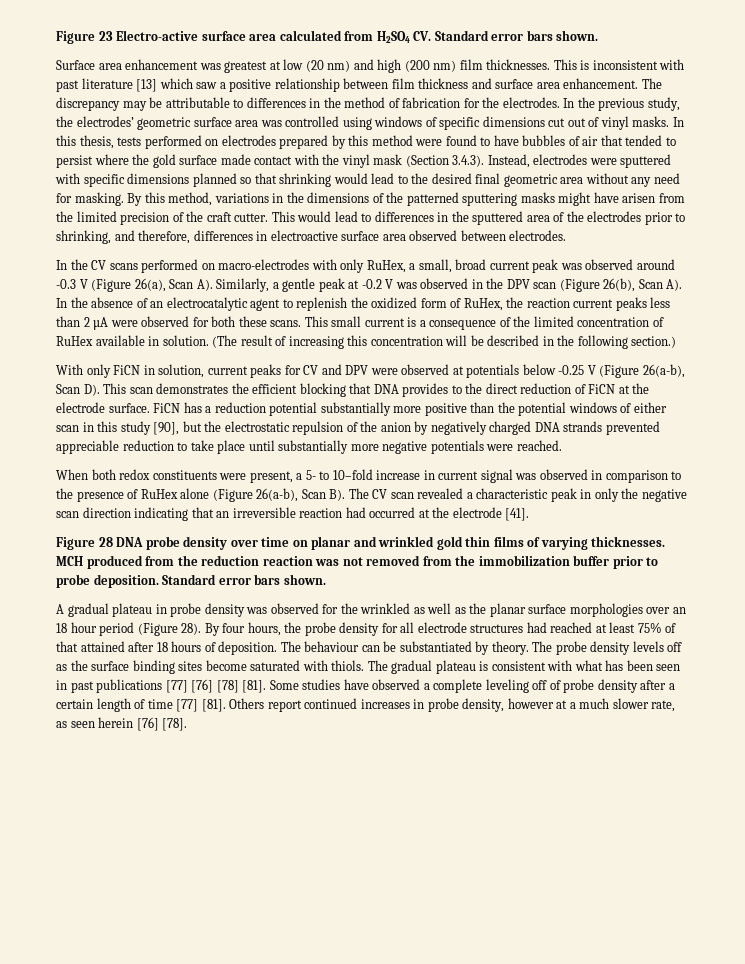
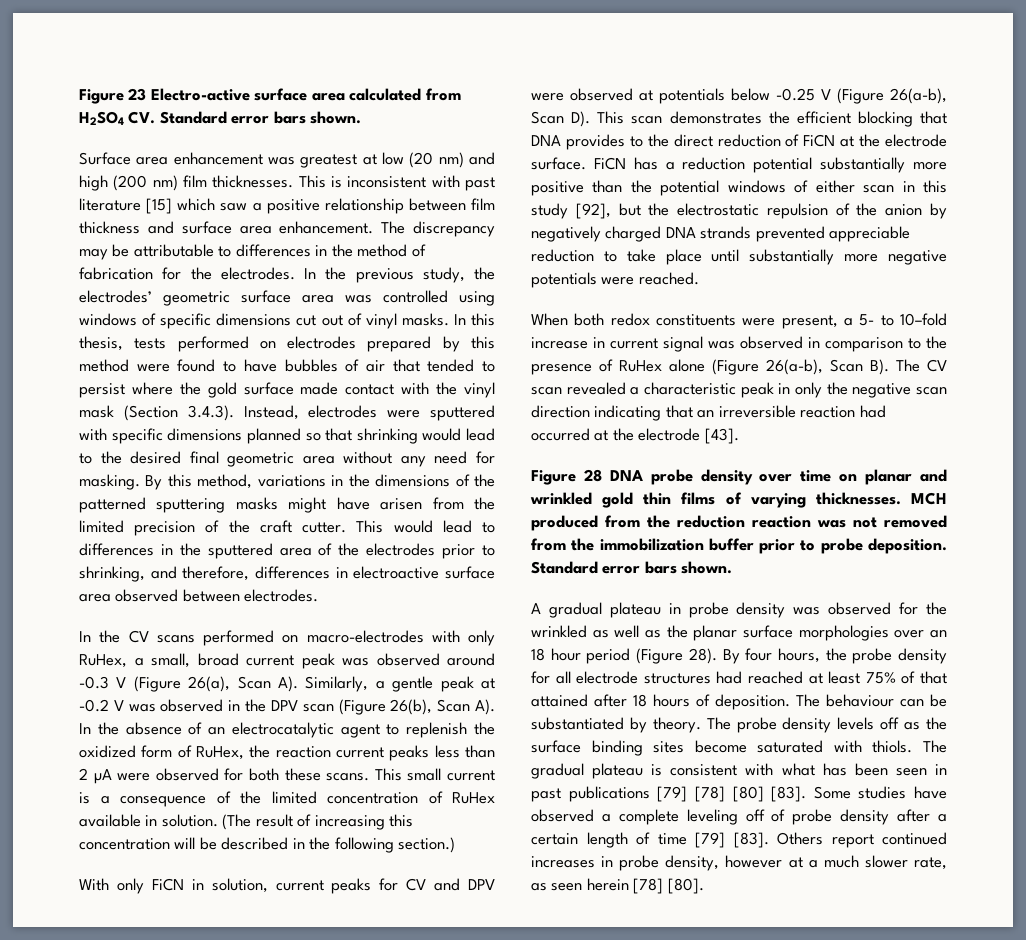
- This is inconsistent with past literature [13] which saw a positive relationship between film thickness and surface area enhancement.
+ This is inconsistent with past literature [15] which saw a positive relationship between film thickness and surface area enhancement.
- FiCN has a reduction potential substantially more positive than the potential windows of either scan in this study [90], but the electrostatic repulsion of the anion by negatively charged DNA strands prevented appreciable reduction to take place until substantially more negative potentials were reached.
+ FiCN has a reduction potential substantially more positive than the potential windows of either scan in this study [92], but the electrostatic repulsion of the anion by negatively charged DNA strands prevented appreciable reduction to take place until substantially more negative potentials were reached.
- When both redox constituents were present, a 5- to 10–fold increase in current signal was observed in comparison to the presence of RuHex alone (Figure 26(a-b), Scan B). The CV scan revealed a characteristic peak in only the negative scan direction indicating that an irreversible reaction had occurred at the electrode [41].
+ When both redox constituents were present, a 5- to 10–fold increase in current signal was observed in comparison to the presence of RuHex alone (Figure 26(a-b), Scan B). The CV scan revealed a characteristic peak in only the negative scan direction indicating that an irreversible reaction had occurred at the electrode [43].
- The gradual plateau is consistent with what has been seen in past publications [77] [76] [78] [81].
+ The gradual plateau is consistent with what has been seen in past publications [79] [78] [80] [83].
- Some studies have observed a complete leveling off of probe density after a certain length of time [77] [81].
+ Some studies have observed a complete leveling off of probe density after a certain length of time [79] [83].
- Others report continued increases in probe density, however at a much slower rate, as seen herein [76] [78].
+ Others report continued increases in probe density, however at a much slower rate, as seen herein [78] [80].

